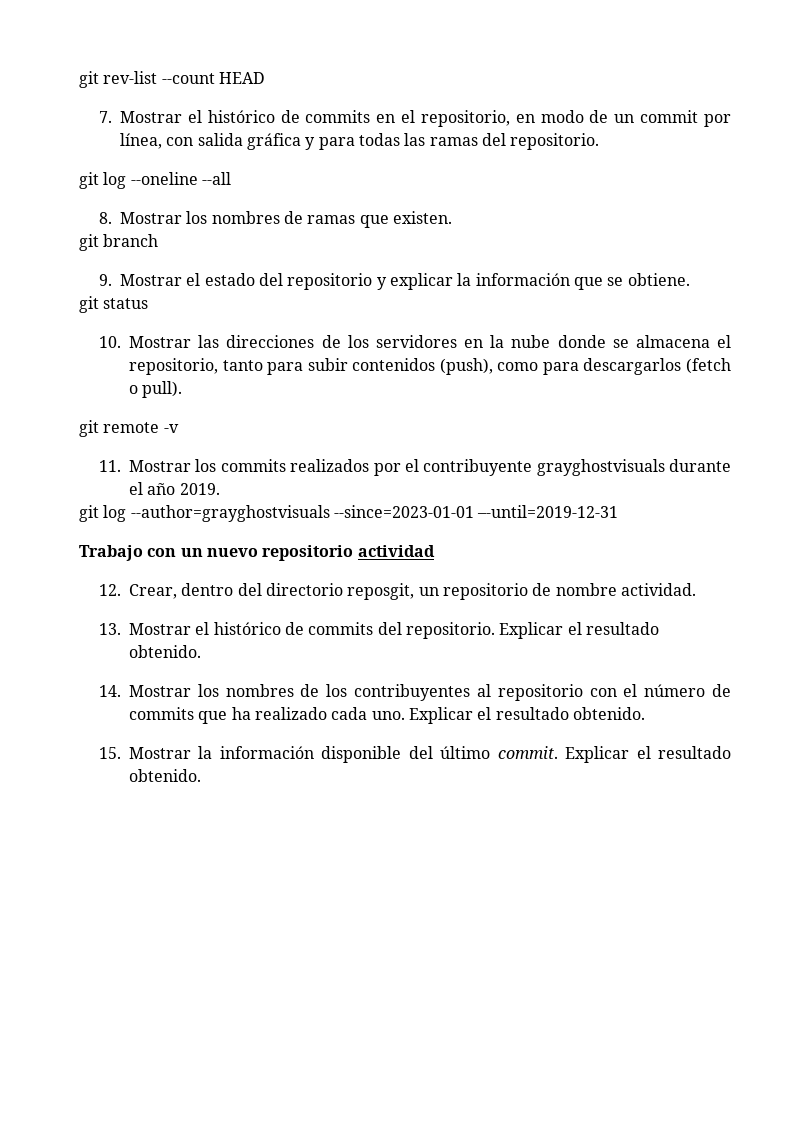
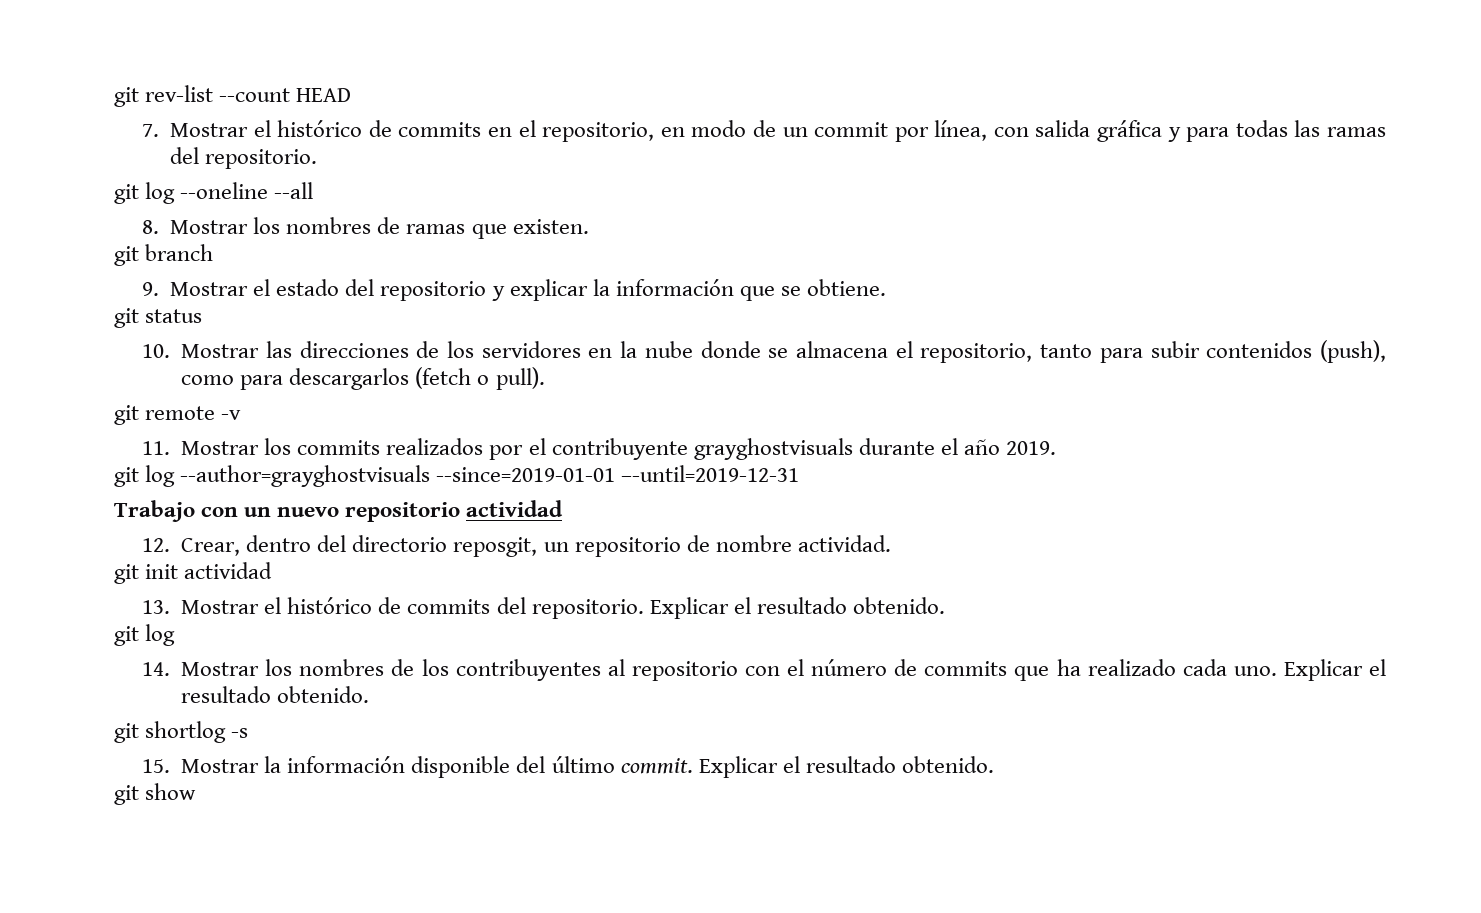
- git log --author=grayghostvisuals --since=2023-01-01 –-until=2019-12-31
+ git log --author=grayghostvisuals --since=2019-01-01 –-until=2019-12-31
+ git init actividad
  13. Mostrar el histórico de commits del repositorio. Explicar el resultado obtenido.
+ git log
+ git shortlog -s
+ git show

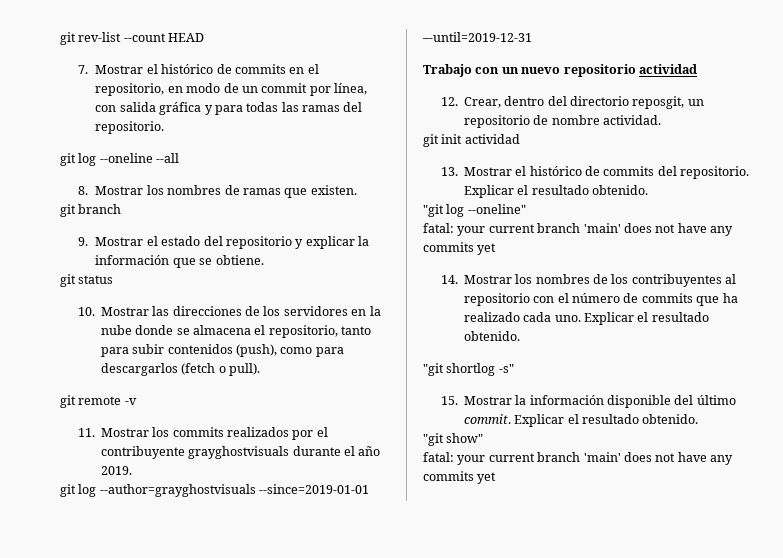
  13. Mostrar el histórico de commits del repositorio. Explicar el resultado obtenido.
- git log
+ "git log --oneline"
+ fatal: your current branch 'main' does not have any commits yet
- git shortlog -s
+ "git shortlog -s"
- git show
+ "git show"
+ fatal: your current branch 'main' does not have any commits yet

